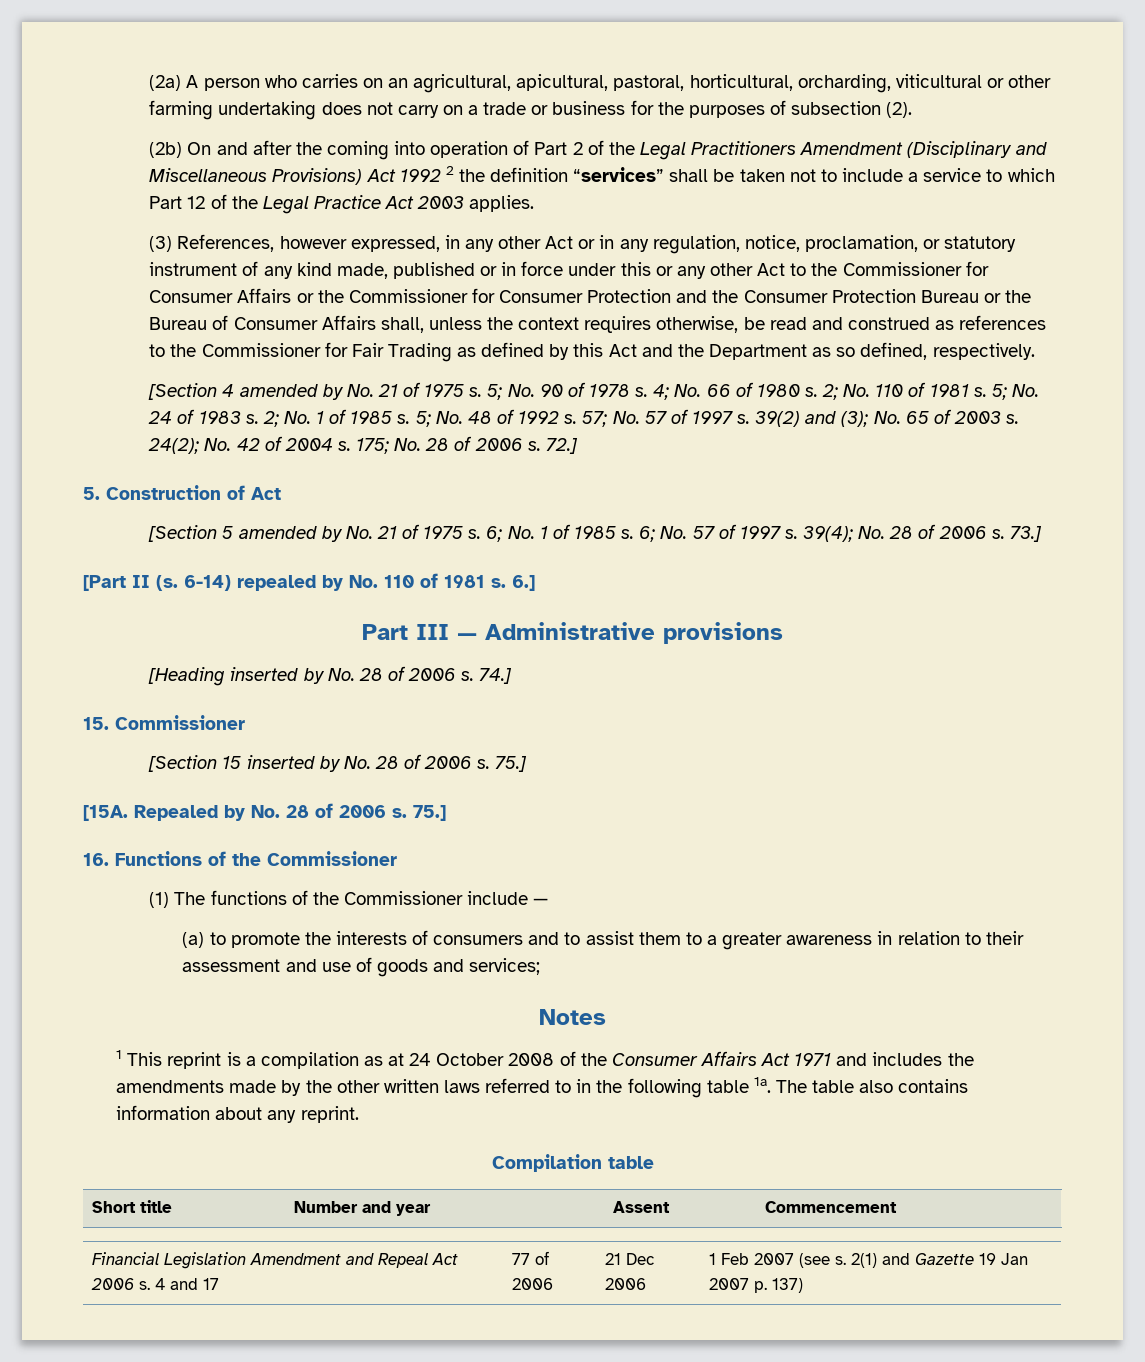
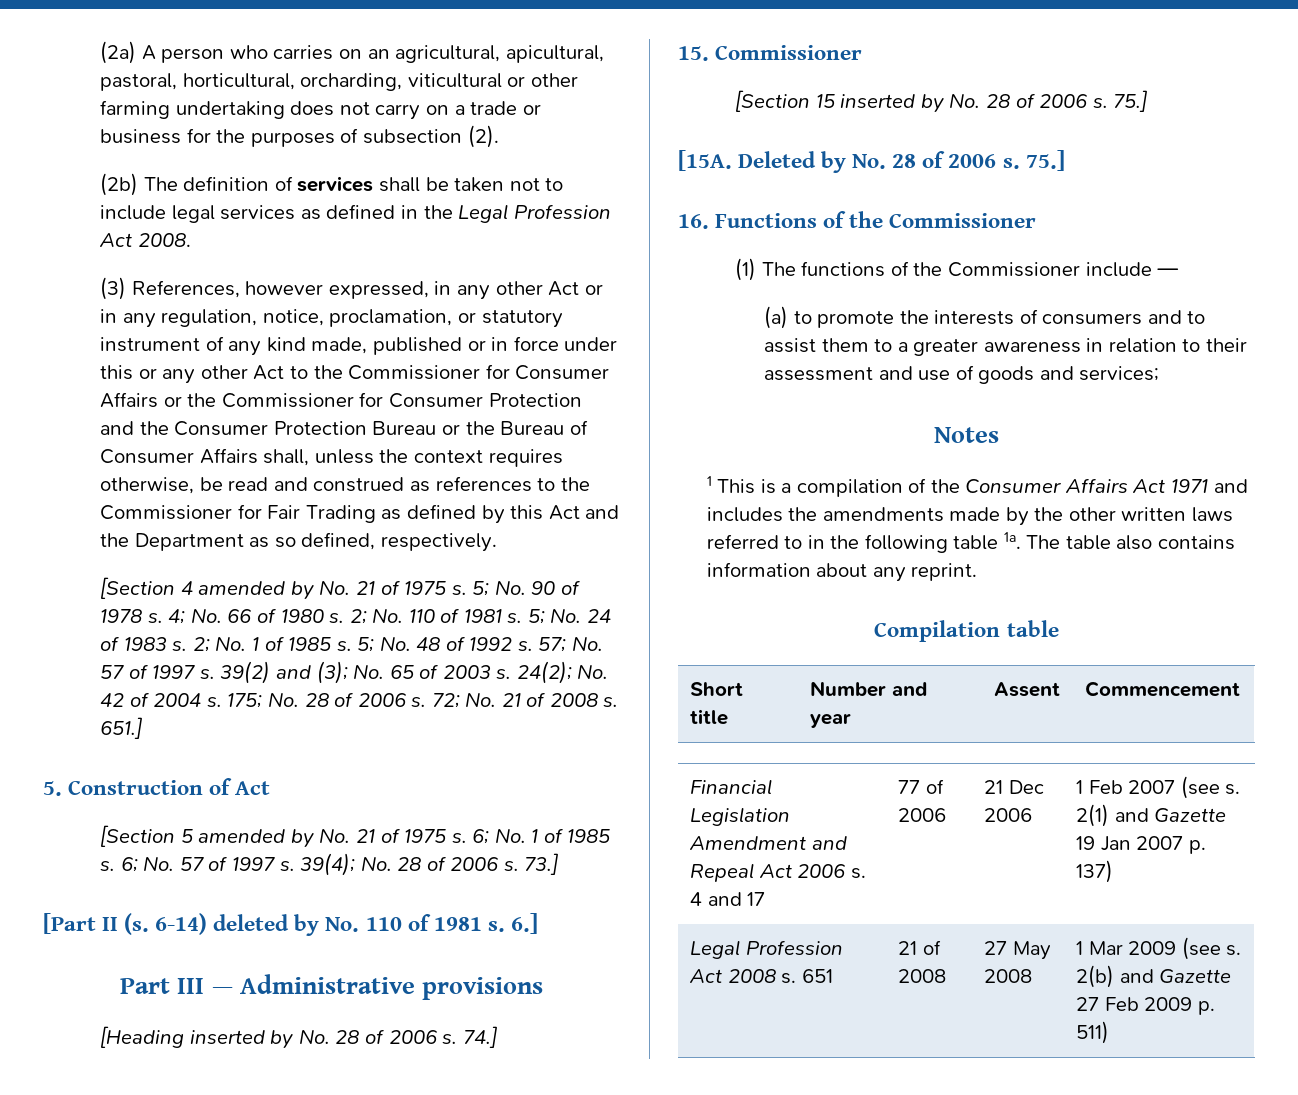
- (2b) On and after the coming into operation of Part 2 of the Legal Practitioners Amendment (Disciplinary and Miscellaneous Provisions) Act 1992 2 the definition “services” shall be taken not to include a service to which Part 12 of the Legal Practice Act 2003 applies.
+ (2b) The definition of services shall be taken not to include legal services as defined in the Legal Profession Act 2008.
- 72.]
+ 72; No. 21 of 2008 s. 651.]
- 6-14) repealed by No. 110 of 1981 s.
+ 6-14) deleted by No. 110 of 1981 s.
- Repealed by No. 28 of 2006 s.
+ Deleted by No. 28 of 2006 s.
- 1 This reprint is a compilation as at 24 October 2008 of the Consumer Affairs Act 1971 and includes the amendments made by the other written laws referred to in the following table 1a.
+ 1 This is a compilation of the Consumer Affairs Act 1971 and includes the amendments made by the other written laws referred to in the following table 1a.
+ Legal Profession Act 2008 s. 651 | 21 of 2008 | 27 May 2008 | 1 Mar 2009 (see s. 2(b) and Gazette 27 Feb 2009 p. 511)

